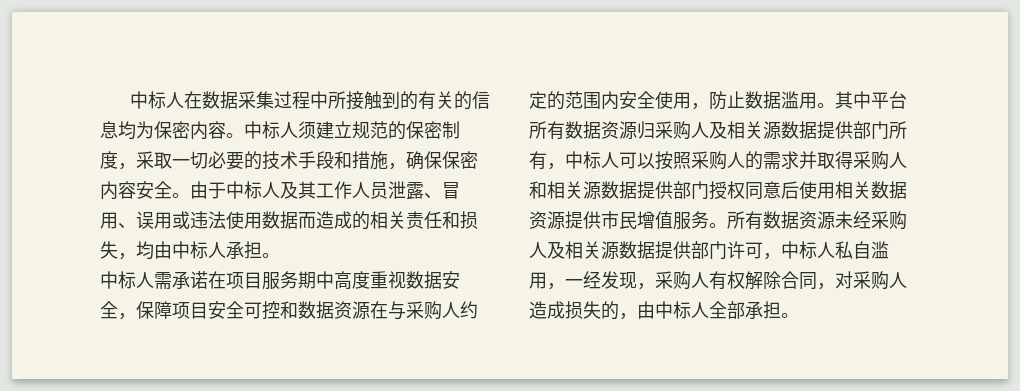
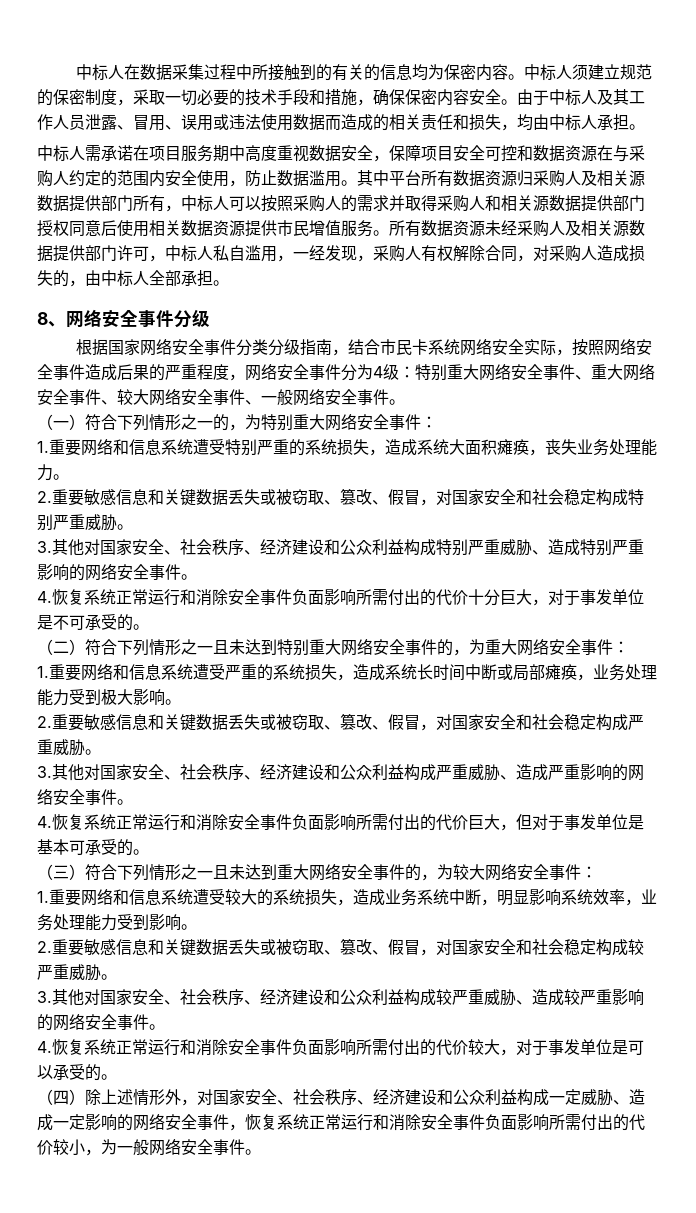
+ 8、网络安全事件分级
+ 根据国家网络安全事件分类分级指南，结合市民卡系统网络安全实际，按照网络安全事件造成后果的严重程度，网络安全事件分为4级：特别重大网络安全事件、重大网络安全事件、较大网络安全事件、一般网络安全事件。
+ （一）符合下列情形之一的，为特别重大网络安全事件：
+ 1.重要网络和信息系统遭受特别严重的系统损失，造成系统大面积瘫痪，丧失业务处理能力。
+ 2.重要敏感信息和关键数据丢失或被窃取、篡改、假冒，对国家安全和社会稳定构成特别严重威胁。
+ 3.其他对国家安全、社会秩序、经济建设和公众利益构成特别严重威胁、造成特别严重影响的网络安全事件。
+ 4.恢复系统正常运行和消除安全事件负面影响所需付出的代价十分巨大，对于事发单位是不可承受的。
+ （二）符合下列情形之一且未达到特别重大网络安全事件的，为重大网络安全事件：
+ 1.重要网络和信息系统遭受严重的系统损失，造成系统长时间中断或局部瘫痪，业务处理能力受到极大影响。
+ 2.重要敏感信息和关键数据丢失或被窃取、篡改、假冒，对国家安全和社会稳定构成严重威胁。
+ 3.其他对国家安全、社会秩序、经济建设和公众利益构成严重威胁、造成严重影响的网络安全事件。
+ 4.恢复系统正常运行和消除安全事件负面影响所需付出的代价巨大，但对于事发单位是基本可承受的。
+ （三）符合下列情形之一且未达到重大网络安全事件的，为较大网络安全事件：
+ 1.重要网络和信息系统遭受较大的系统损失，造成业务系统中断，明显影响系统效率，业务处理能力受到影响。
+ 2.重要敏感信息和关键数据丢失或被窃取、篡改、假冒，对国家安全和社会稳定构成较严重威胁。
+ 3.其他对国家安全、社会秩序、经济建设和公众利益构成较严重威胁、造成较严重影响的网络安全事件。
+ 4.恢复系统正常运行和消除安全事件负面影响所需付出的代价较大，对于事发单位是可以承受的。
+ （四）除上述情形外，对国家安全、社会秩序、经济建设和公众利益构成一定威胁、造成一定影响的网络安全事件，恢复系统正常运行和消除安全事件负面影响所需付出的代价较小，为一般网络安全事件。

